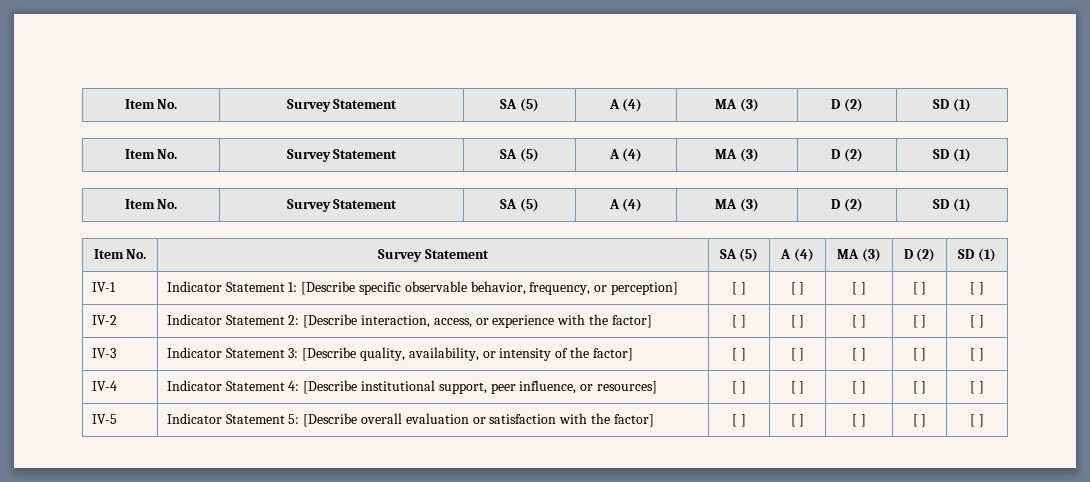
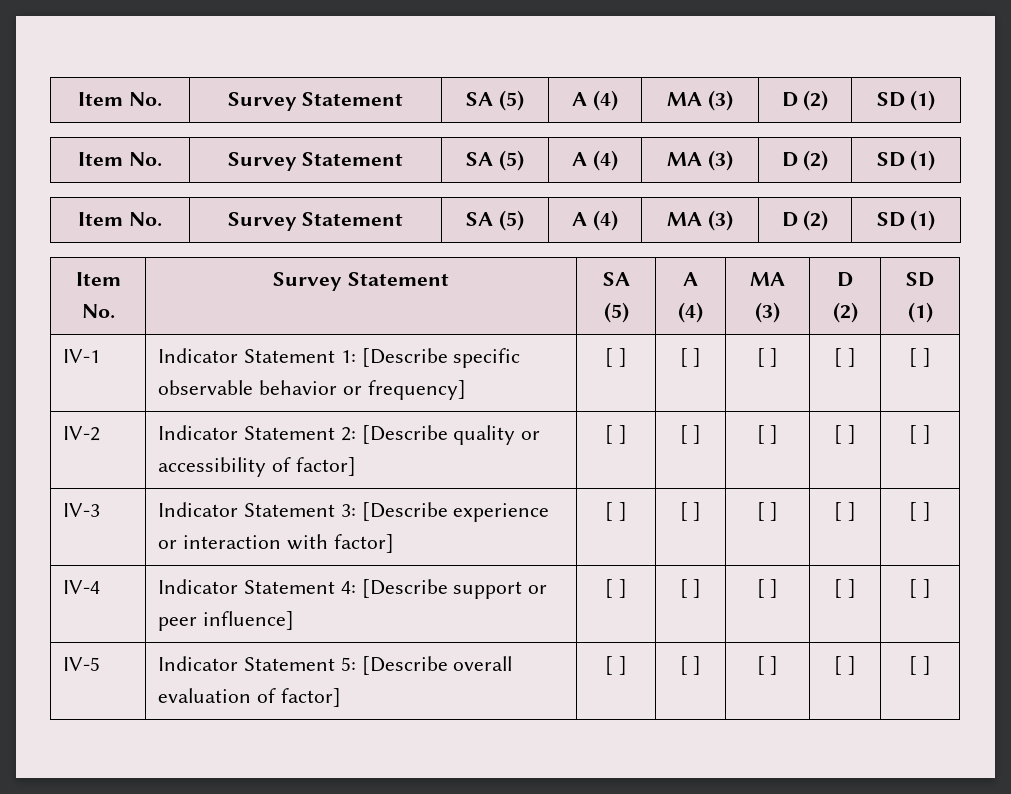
- IV-1 | Indicator Statement 1: [Describe specific observable behavior, frequency, or perception] | [ ] | [ ] | [ ] | [ ] | [ ]
+ IV-1 | Indicator Statement 1: [Describe specific observable behavior or frequency] | [ ] | [ ] | [ ] | [ ] | [ ]
- IV-2 | Indicator Statement 2: [Describe interaction, access, or experience with the factor] | [ ] | [ ] | [ ] | [ ] | [ ]
+ IV-2 | Indicator Statement 2: [Describe quality or accessibility of factor] | [ ] | [ ] | [ ] | [ ] | [ ]
- IV-3 | Indicator Statement 3: [Describe quality, availability, or intensity of the factor] | [ ] | [ ] | [ ] | [ ] | [ ]
+ IV-3 | Indicator Statement 3: [Describe experience or interaction with factor] | [ ] | [ ] | [ ] | [ ] | [ ]
- IV-4 | Indicator Statement 4: [Describe institutional support, peer influence, or resources] | [ ] | [ ] | [ ] | [ ] | [ ]
+ IV-4 | Indicator Statement 4: [Describe support or peer influence] | [ ] | [ ] | [ ] | [ ] | [ ]
- IV-5 | Indicator Statement 5: [Describe overall evaluation or satisfaction with the factor] | [ ] | [ ] | [ ] | [ ] | [ ]
+ IV-5 | Indicator Statement 5: [Describe overall evaluation of factor] | [ ] | [ ] | [ ] | [ ] | [ ]

